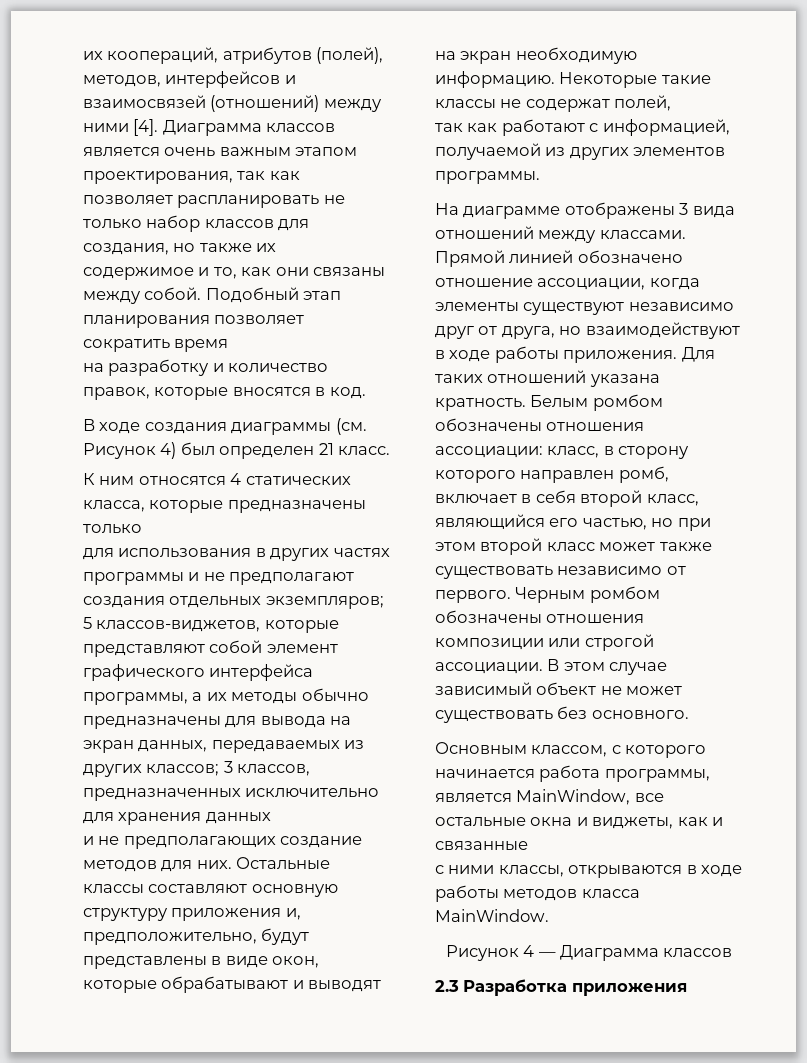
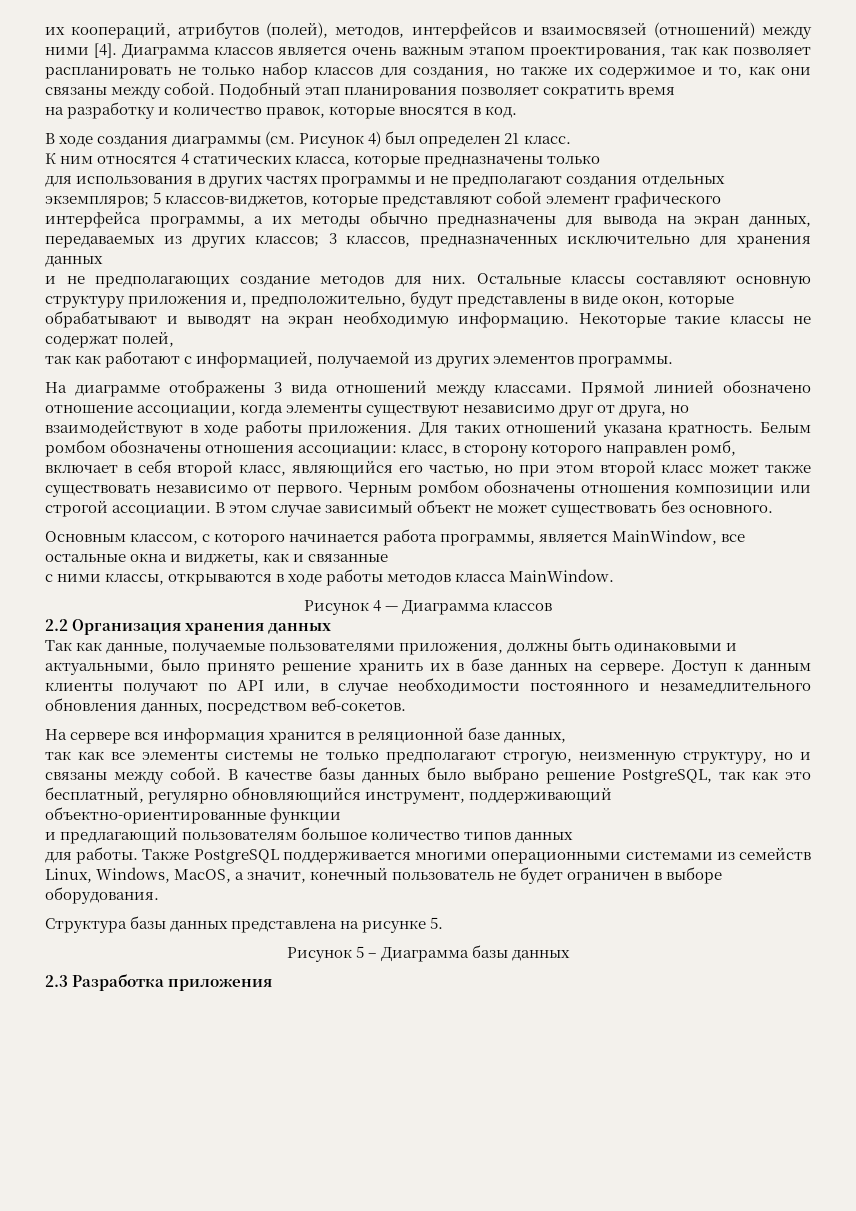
+ 2.2 Организация хранения данных
+ Так как данные, получаемые пользователями приложения, должны быть одинаковыми и актуальными, было принято решение хранить их в базе данных на сервере. Доступ к данным клиенты получают по API или, в случае необходимости постоянного и незамедлительного обновления данных, посредством веб-сокетов.
+ На сервере вся информация хранится в реляционной базе данных,
+ так как все элементы системы не только предполагают строгую, неизменную структуру, но и связаны между собой. В качестве базы данных было выбрано решение PostgreSQL, так как это бесплатный, регулярно обновляющийся инструмент, поддерживающий объектно-ориентированные функции
+ и предлагающий пользователям большое количество типов данных
+ для работы. Также PostgreSQL поддерживается многими операционными системами из семейств Linux, Windows, MacOS, а значит, конечный пользователь не будет ограничен в выборе оборудования.
+ Структура базы данных представлена на рисунке 5.
+ Рисунок 5 – Диаграмма базы данных

